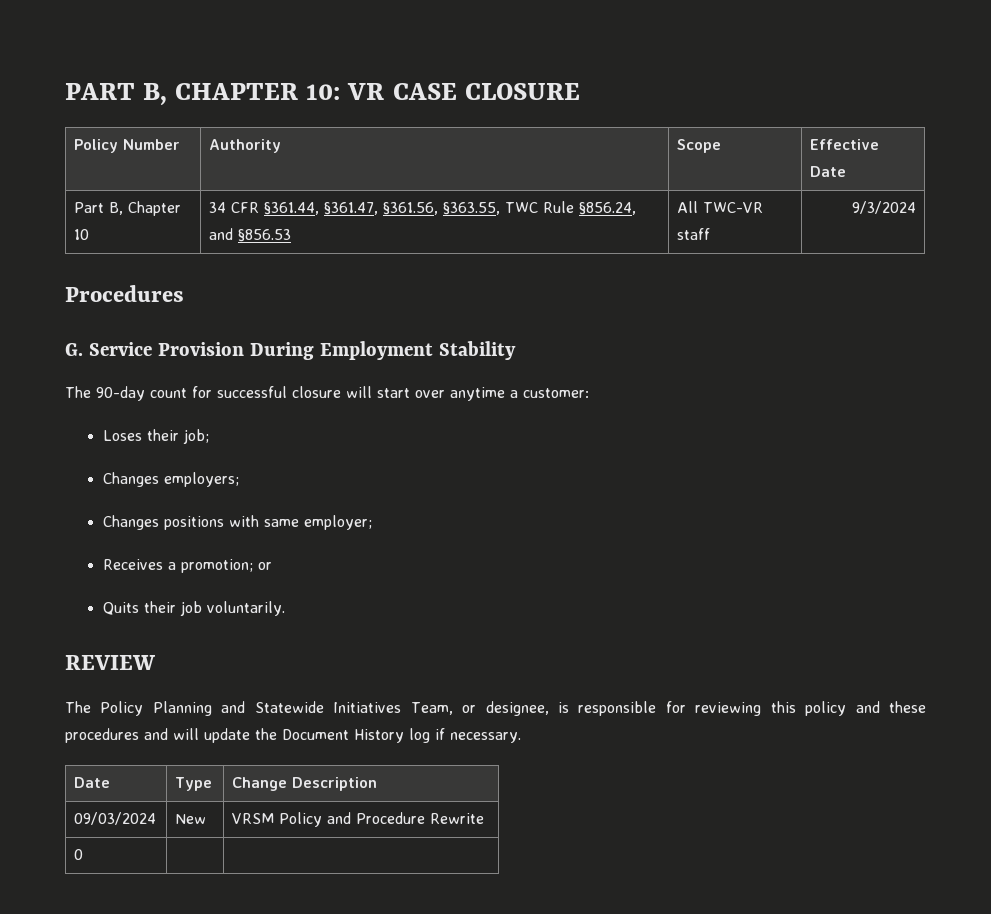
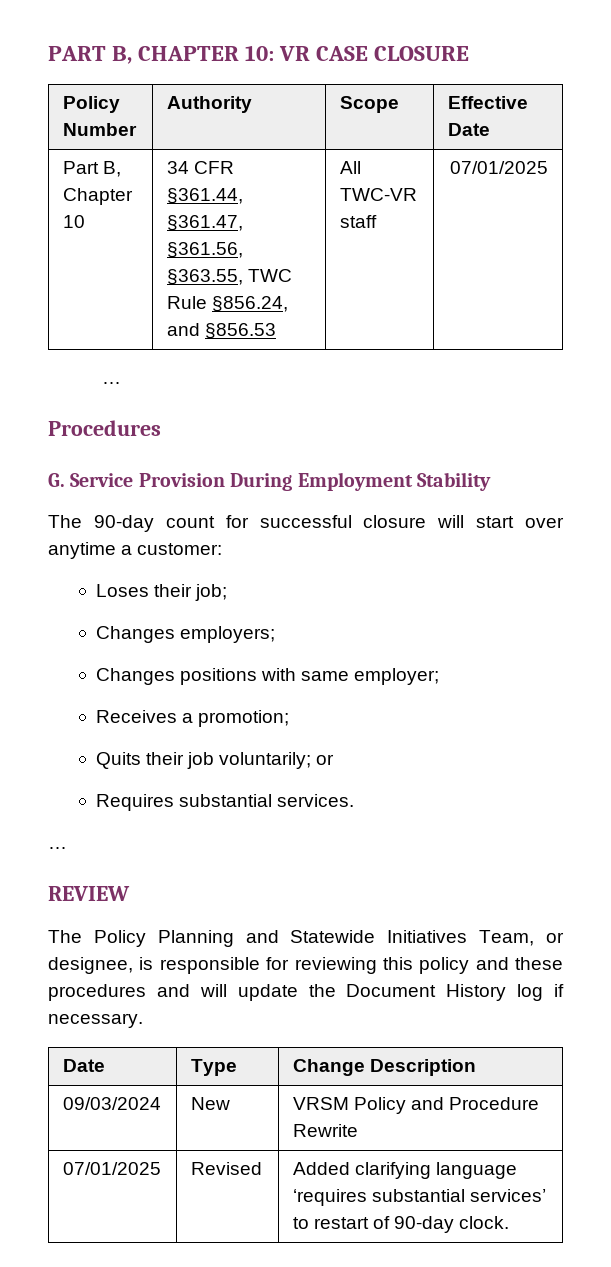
- Part B, Chapter 10 | 34 CFR §361.44, §361.47, §361.56, §363.55, TWC Rule §856.24, and §856.53 | All TWC-VR staff | 9/3/2024
+ Part B, Chapter 10 | 34 CFR §361.44, §361.47, §361.56, §363.55, TWC Rule §856.24, and §856.53 | All TWC-VR staff | 07/01/2025
+ …
- Receives a promotion; or
+ Receives a promotion;
- Quits their job voluntarily.
+ Quits their job voluntarily; or
+ Requires substantial services.
+ …
- 0 | |
+ 07/01/2025 | Revised | Added clarifying language ‘requires substantial services’ to restart of 90-day clock.

